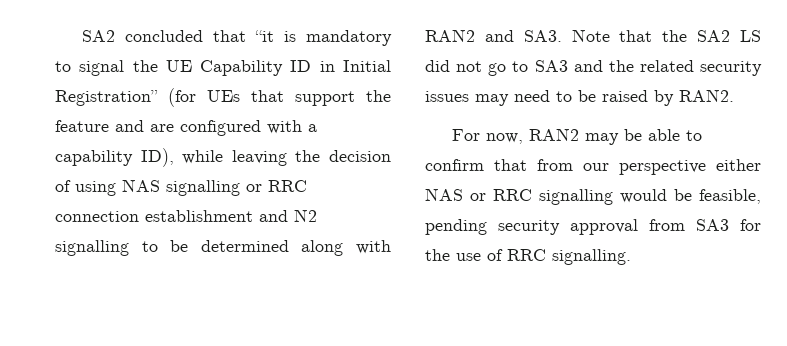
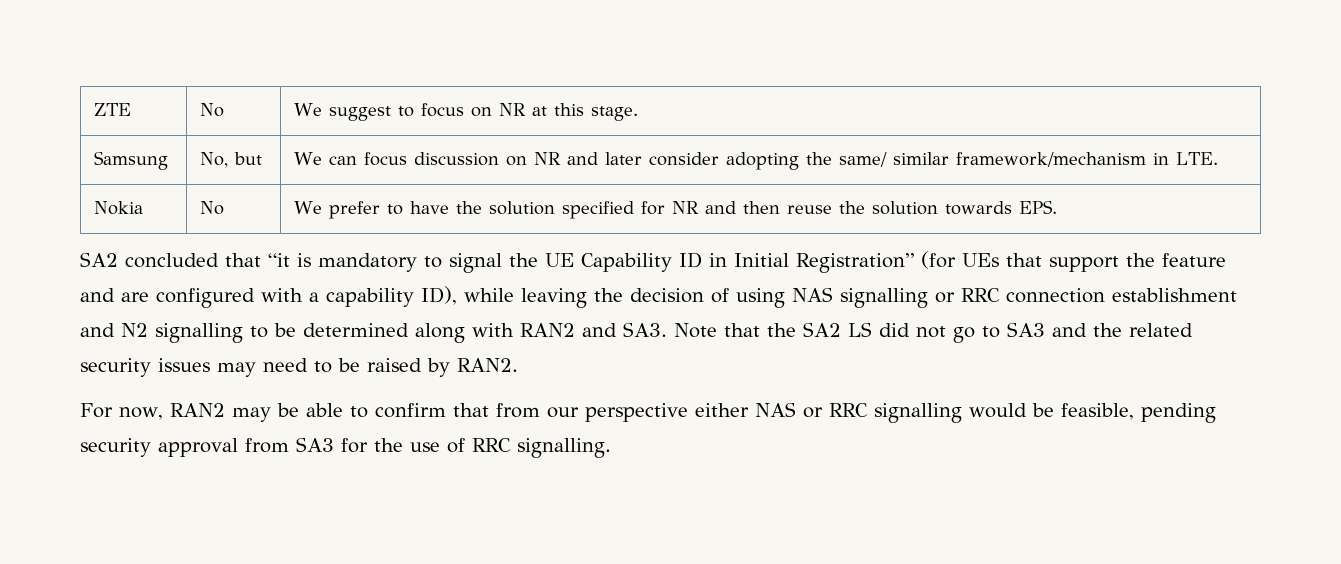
+ ZTE | No | We suggest to focus on NR at this stage.
+ Samsung | No, but | We can focus discussion on NR and later consider adopting the same/ similar framework/mechanism in LTE.
+ Nokia | No | We prefer to have the solution specified for NR and then reuse the solution towards EPS.

